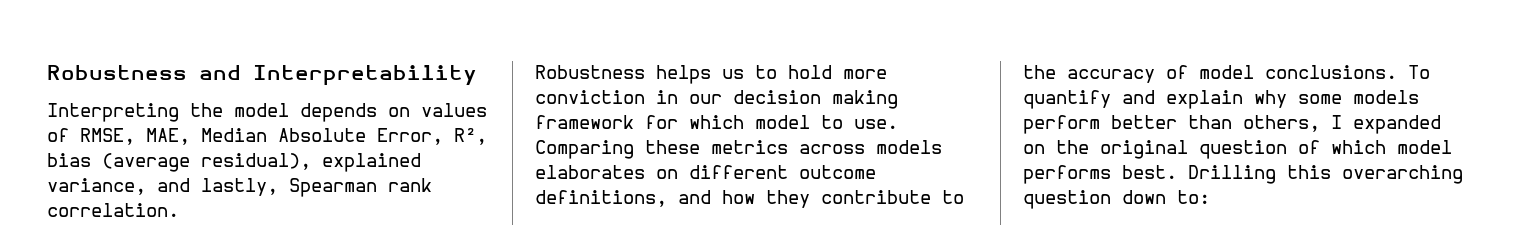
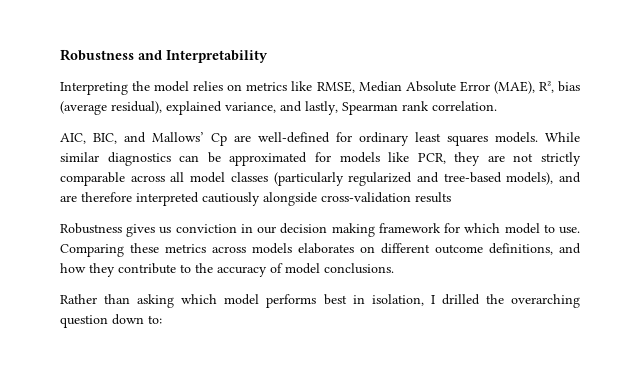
- Interpreting the model depends on values of RMSE, MAE, Median Absolute Error, R², bias (average residual), explained variance, and lastly, Spearman rank correlation.
+ Interpreting the model relies on metrics like RMSE, Median Absolute Error (MAE), R², bias (average residual), explained variance, and lastly, Spearman rank correlation.
- Robustness helps us to hold more conviction in our decision making framework for which model to use.
+ AIC, BIC, and Mallows’ Cp are well-defined for ordinary least squares models. While similar diagnostics can be approximated for models like PCR, they are not strictly comparable across all model classes (particularly regularized and tree-based models), and are therefore interpreted cautiously alongside cross-validation results
+ Robustness gives us conviction in our decision making framework for which model to use.
- Comparing these metrics across models elaborates on different outcome definitions, and how they contribute to the accuracy of model conclusions. To quantify and explain why some models perform better than others, I expanded on the original question of which model performs best. Drilling this overarching question down to:
+ Comparing these metrics across models elaborates on different outcome definitions, and how they contribute to the accuracy of model conclusions.
+ Rather than asking which model performs best in isolation, I drilled the overarching question down to:

